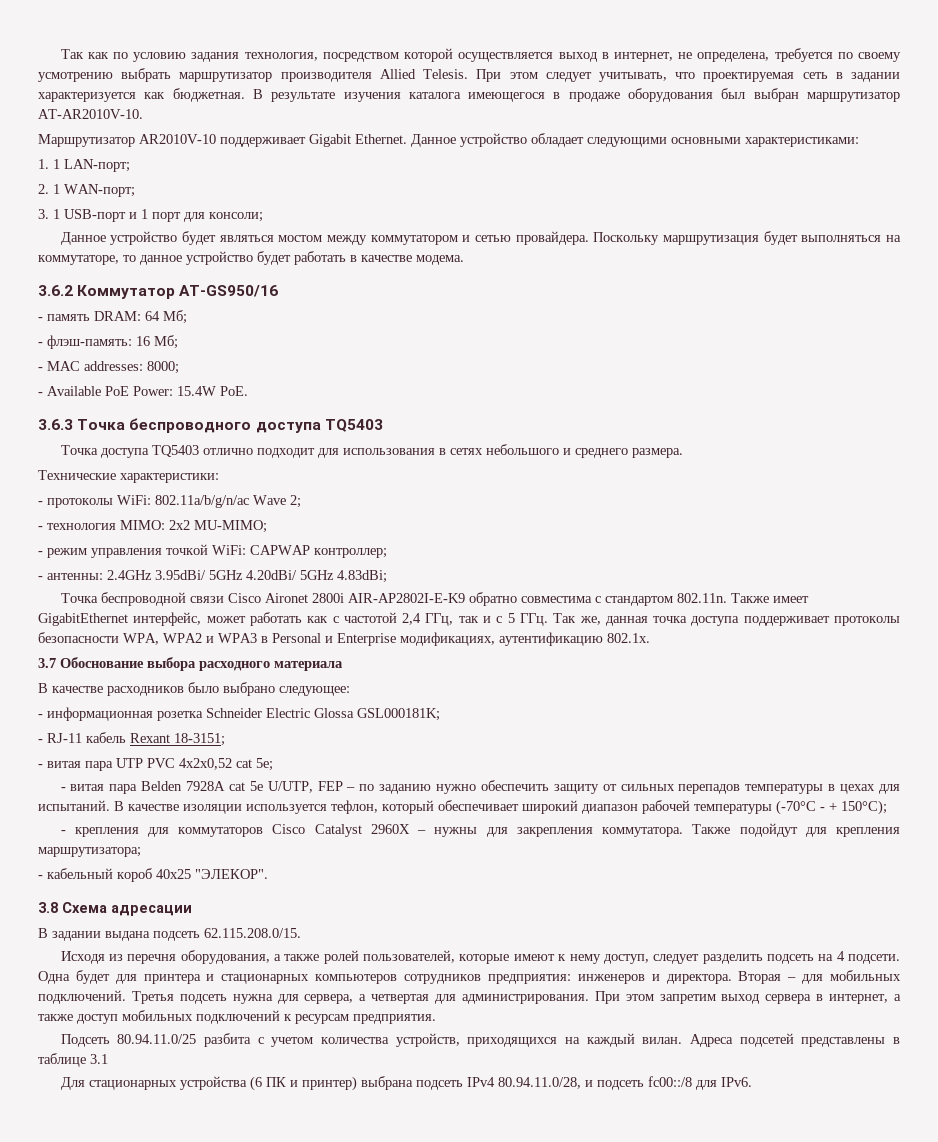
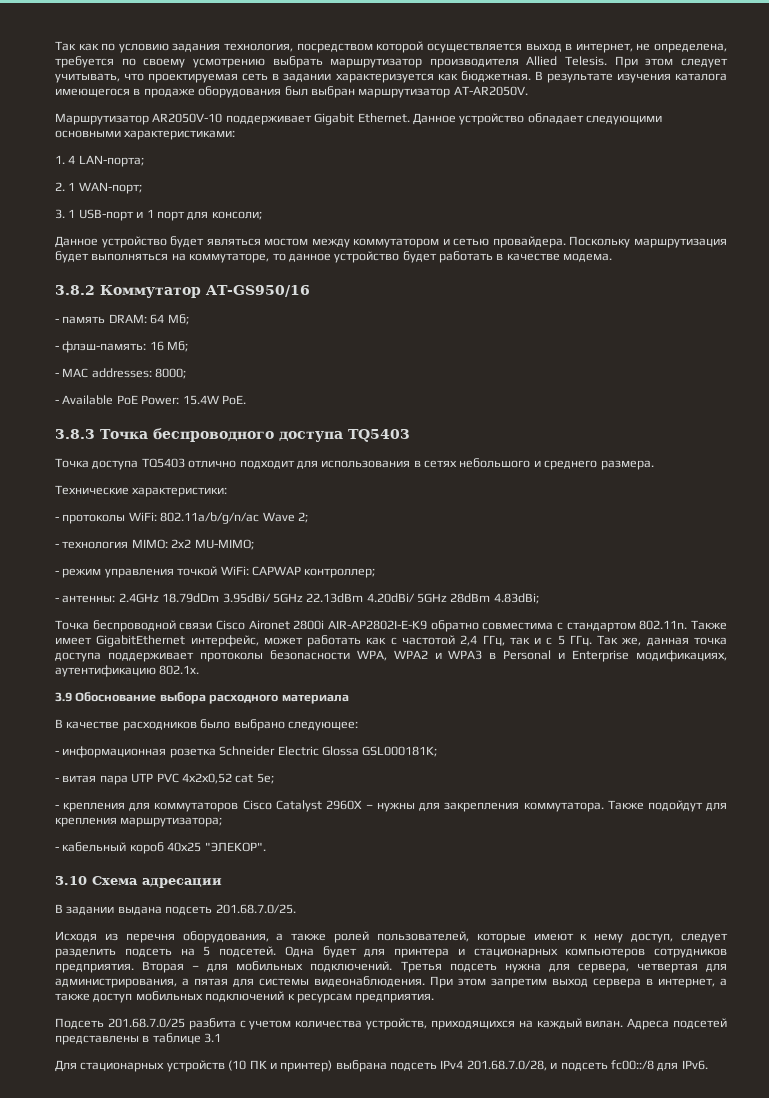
- В результате изучения каталога имеющегося в продаже оборудования был выбран маршрутизатор AT-AR2010V-10.
+ В результате изучения каталога имеющегося в продаже оборудования был выбран маршрутизатор AT-AR2050V.
- Маршрутизатор AR2010V-10 поддерживает Gigabit Ethernet.
+ Маршрутизатор AR2050V-10 поддерживает Gigabit Ethernet.
- 1. 1 LAN-порт;
+ 1. 4 LAN-порта;
- 3.6.2 Коммутатор AT-GS950/16
+ 3.8.2 Коммутатор AT-GS950/16
- 3.6.3 Точка беспроводного доступа TQ5403
+ 3.8.3 Точка беспроводного доступа TQ5403
- - антенны: 2.4GHz 3.95dBi/ 5GHz 4.20dBi/ 5GHz 4.83dBi;
+ - антенны: 2.4GHz 18.79dDm 3.95dBi/ 5GHz 22.13dBm 4.20dBi/ 5GHz 28dBm 4.83dBi;
- 3.7 Обоснование выбора расходного материала
+ 3.9 Обоснование выбора расходного материала
- - RJ-11 кабель Rexant 18-3151;
- - витая пара Belden 7928A cat 5e U/UTP, FEP – по заданию нужно обеспечить защиту от сильных перепадов температуры в цехах для испытаний. В качестве изоляции используется тефлон, который обеспечивает широкий диапазон рабочей температуры (-70°С - + 150°С);
- 3.8 Схема адресации
+ 3.10 Схема адресации
- В задании выдана подсеть 62.115.208.0/15.
+ В задании выдана подсеть 201.68.7.0/25.
- Исходя из перечня оборудования, а также ролей пользователей, которые имеют к нему доступ, следует разделить подсеть на 4 подсети.
+ Исходя из перечня оборудования, а также ролей пользователей, которые имеют к нему доступ, следует разделить подсеть на 5 подсетей.
- Одна будет для принтера и стационарных компьютеров сотрудников предприятия: инженеров и директора.
+ Одна будет для принтера и стационарных компьютеров сотрудников предприятия.
- Третья подсеть нужна для сервера, а четвертая для администрирования.
+ Третья подсеть нужна для сервера, четвертая для администрирования, а пятая для системы видеонаблюдения.
- Подсеть 80.94.11.0/25 разбита с учетом количества устройств, приходящихся на каждый вилан.
+ Подсеть 201.68.7.0/25 разбита с учетом количества устройств, приходящихся на каждый вилан.
- Для стационарных устройства (6 ПК и принтер) выбрана подсеть IPv4 80.94.11.0/28, и подсеть fc00::/8 для IPv6.
+ Для стационарных устройств (10 ПК и принтер) выбрана подсеть IPv4 201.68.7.0/28, и подсеть fc00::/8 для IPv6.

